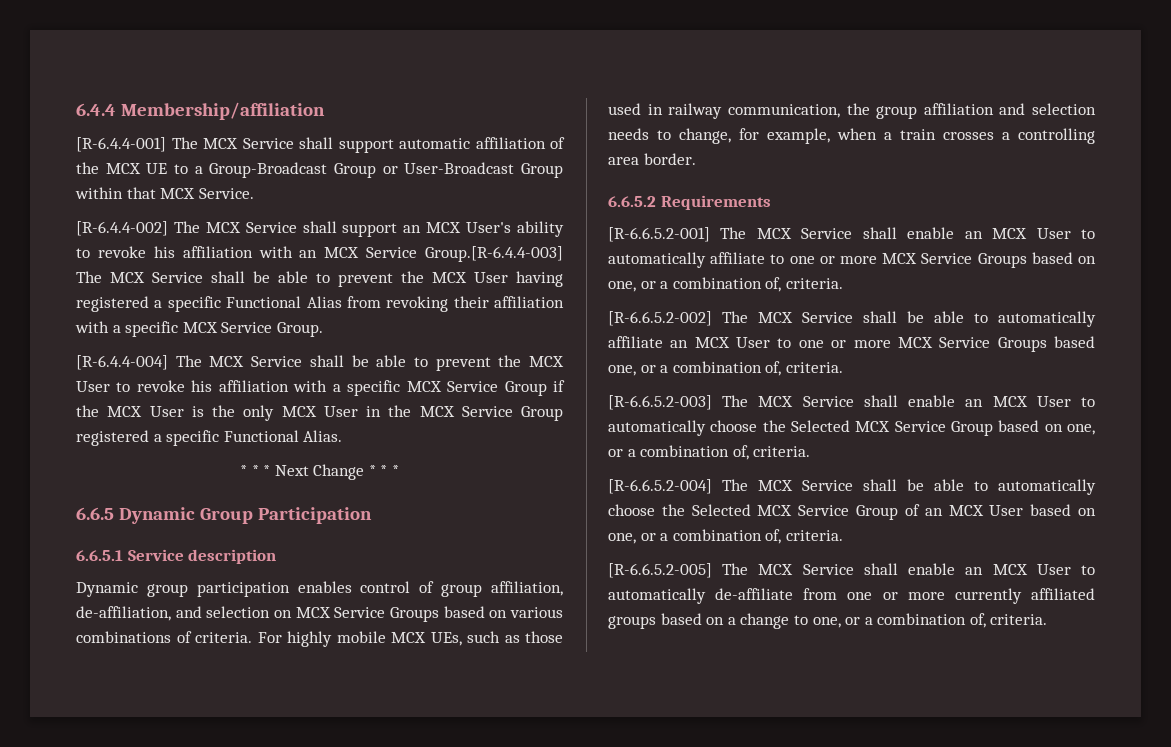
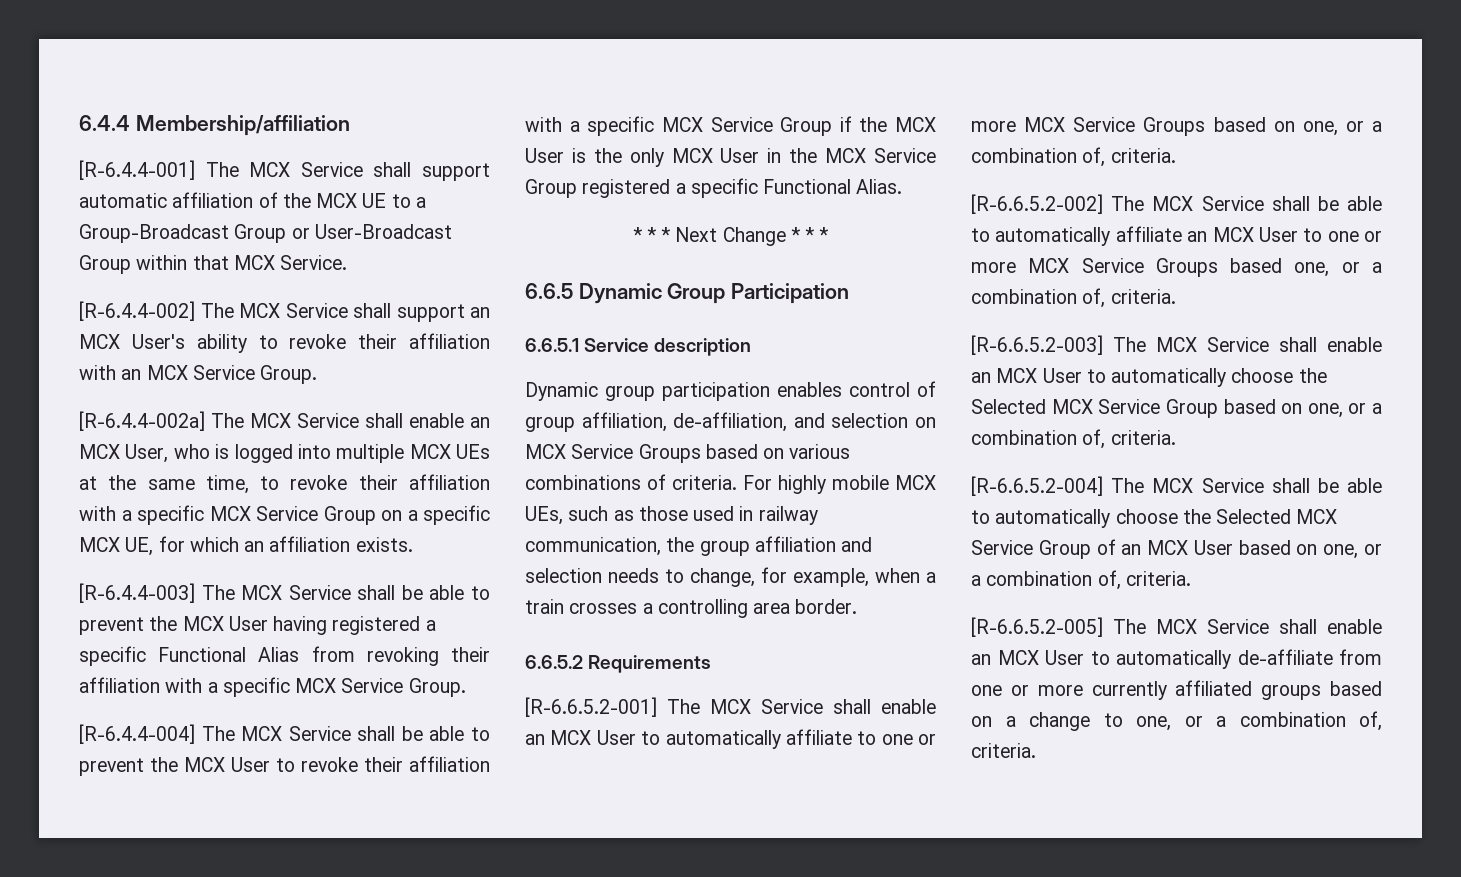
- [R-6.4.4-002] The MCX Service shall support an MCX User's ability to revoke his affiliation with an MCX Service Group.[R-6.4.4-003] The MCX Service shall be able to prevent the MCX User having registered a specific Functional Alias from revoking their affiliation with a specific MCX Service Group.
+ [R-6.4.4-002] The MCX Service shall support an MCX User's ability to revoke their affiliation with an MCX Service Group.
+ [R-6.4.4-002a] The MCX Service shall enable an MCX User, who is logged into multiple MCX UEs at the same time, to revoke their affiliation with a specific MCX Service Group on a specific MCX UE, for which an affiliation exists.
+ [R-6.4.4-003] The MCX Service shall be able to prevent the MCX User having registered a specific Functional Alias from revoking their affiliation with a specific MCX Service Group.
- [R-6.4.4-004] The MCX Service shall be able to prevent the MCX User to revoke his affiliation with a specific MCX Service Group if the MCX User is the only MCX User in the MCX Service Group registered a specific Functional Alias.
+ [R-6.4.4-004] The MCX Service shall be able to prevent the MCX User to revoke their affiliation with a specific MCX Service Group if the MCX User is the only MCX User in the MCX Service Group registered a specific Functional Alias.

